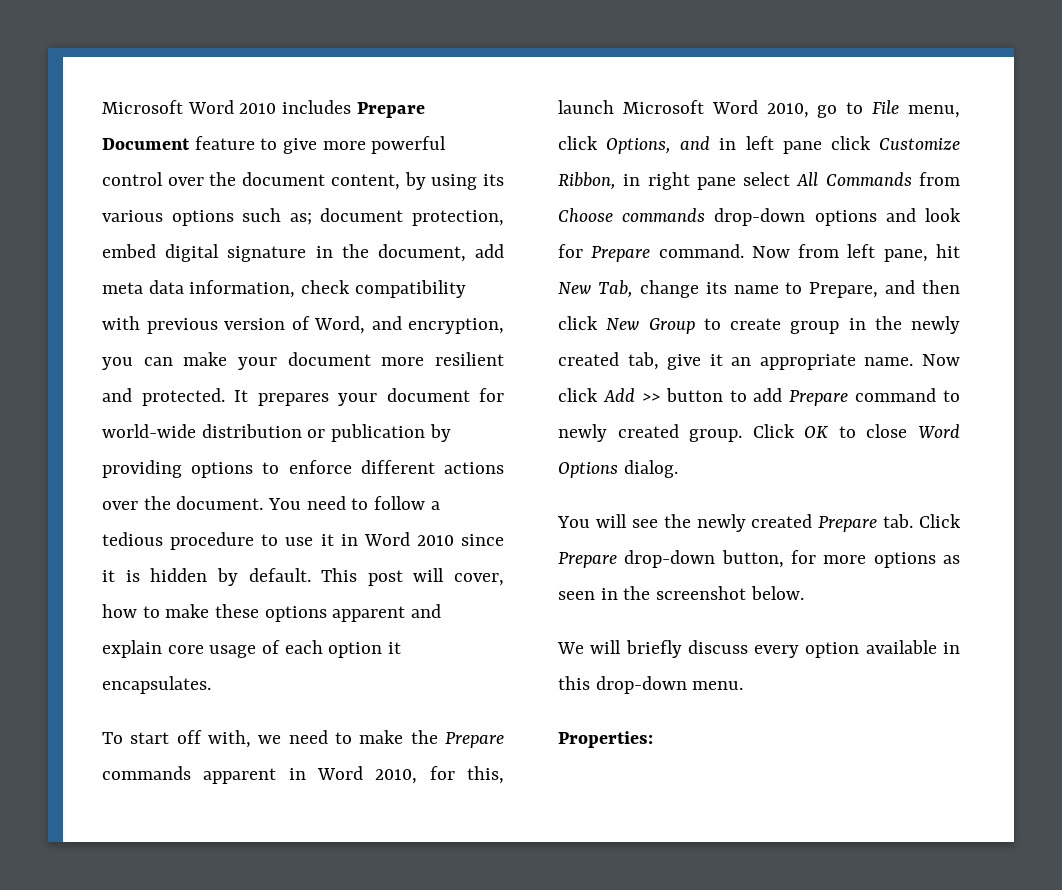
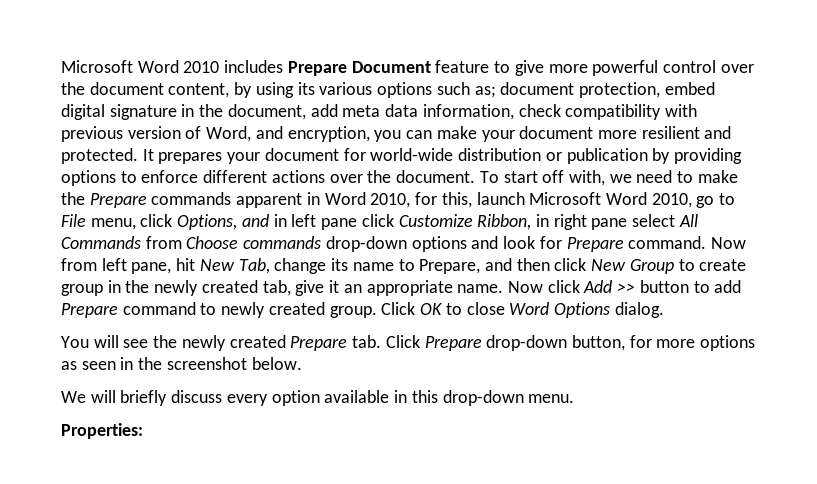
- It prepares your document for world-wide distribution or publication by providing options to enforce different actions over the document. You need to follow a tedious procedure to use it in Word 2010 since it is hidden by default. This post will cover, how to make these options apparent and explain core usage of each option it encapsulates.
- To start off with, we need to make the Prepare commands apparent in Word 2010, for this, launch Microsoft Word 2010, go to File menu, click Options, and in left pane click Customize Ribbon, in right pane select All Commands from Choose commands drop-down options and look for Prepare command.
+ It prepares your document for world-wide distribution or publication by providing options to enforce different actions over the document. To start off with, we need to make the Prepare commands apparent in Word 2010, for this, launch Microsoft Word 2010, go to File menu, click Options, and in left pane click Customize Ribbon, in right pane select All Commands from Choose commands drop-down options and look for Prepare command.

